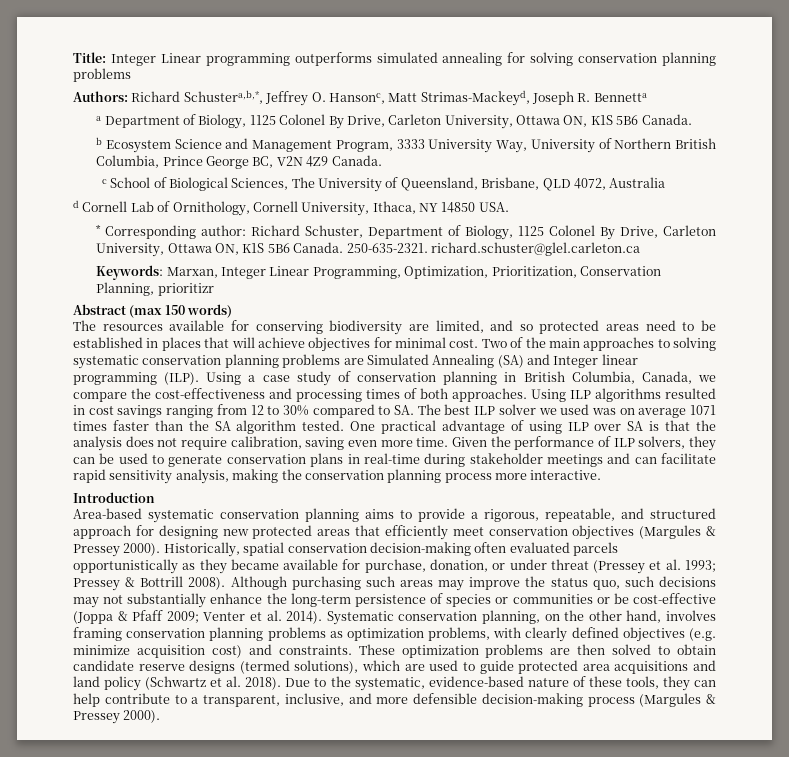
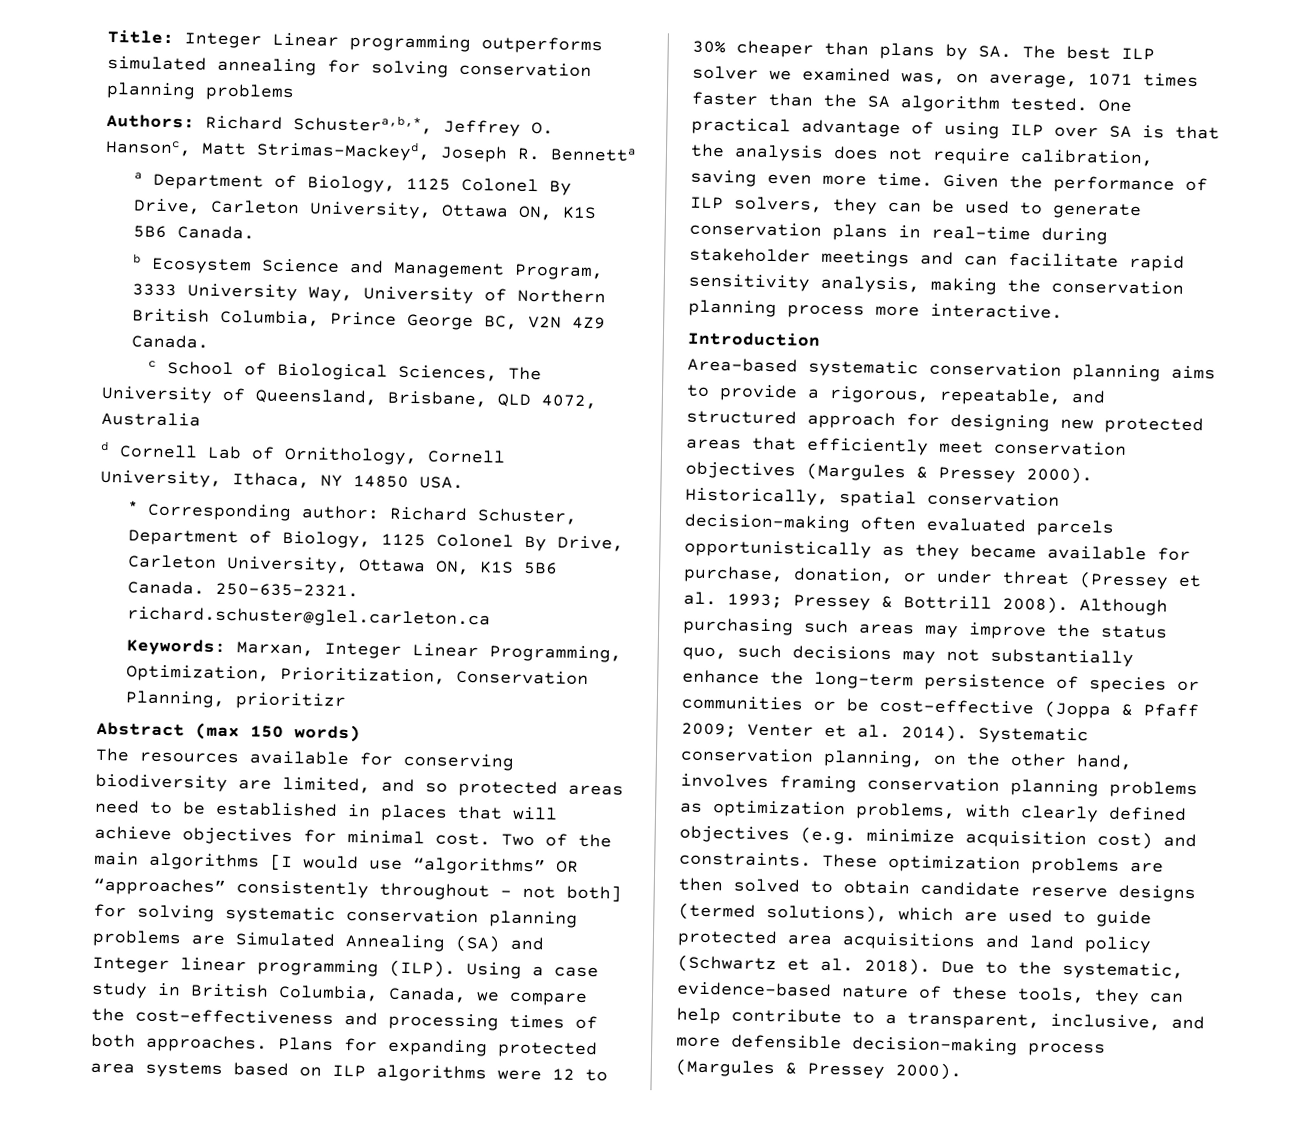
- Two of the main approaches to solving systematic conservation planning problems are Simulated Annealing (SA) and Integer linear programming (ILP).
+ Two of the main algorithms [I would use “algorithms” OR “approaches” consistently throughout – not both] for solving systematic conservation planning problems are Simulated Annealing (SA) and Integer linear programming (ILP).
- Using a case study of conservation planning in British Columbia, Canada, we compare the cost-effectiveness and processing times of both approaches.
+ Using a case study in British Columbia, Canada, we compare the cost-effectiveness and processing times of both approaches.
- Using ILP algorithms resulted in cost savings ranging from 12 to 30% compared to SA. The best ILP solver we used was on average 1071 times faster than the SA algorithm tested.
+ Plans for expanding protected area systems based on ILP algorithms were 12 to 30% cheaper than plans by SA. The best ILP solver we examined was, on average, 1071 times faster than the SA algorithm tested.

